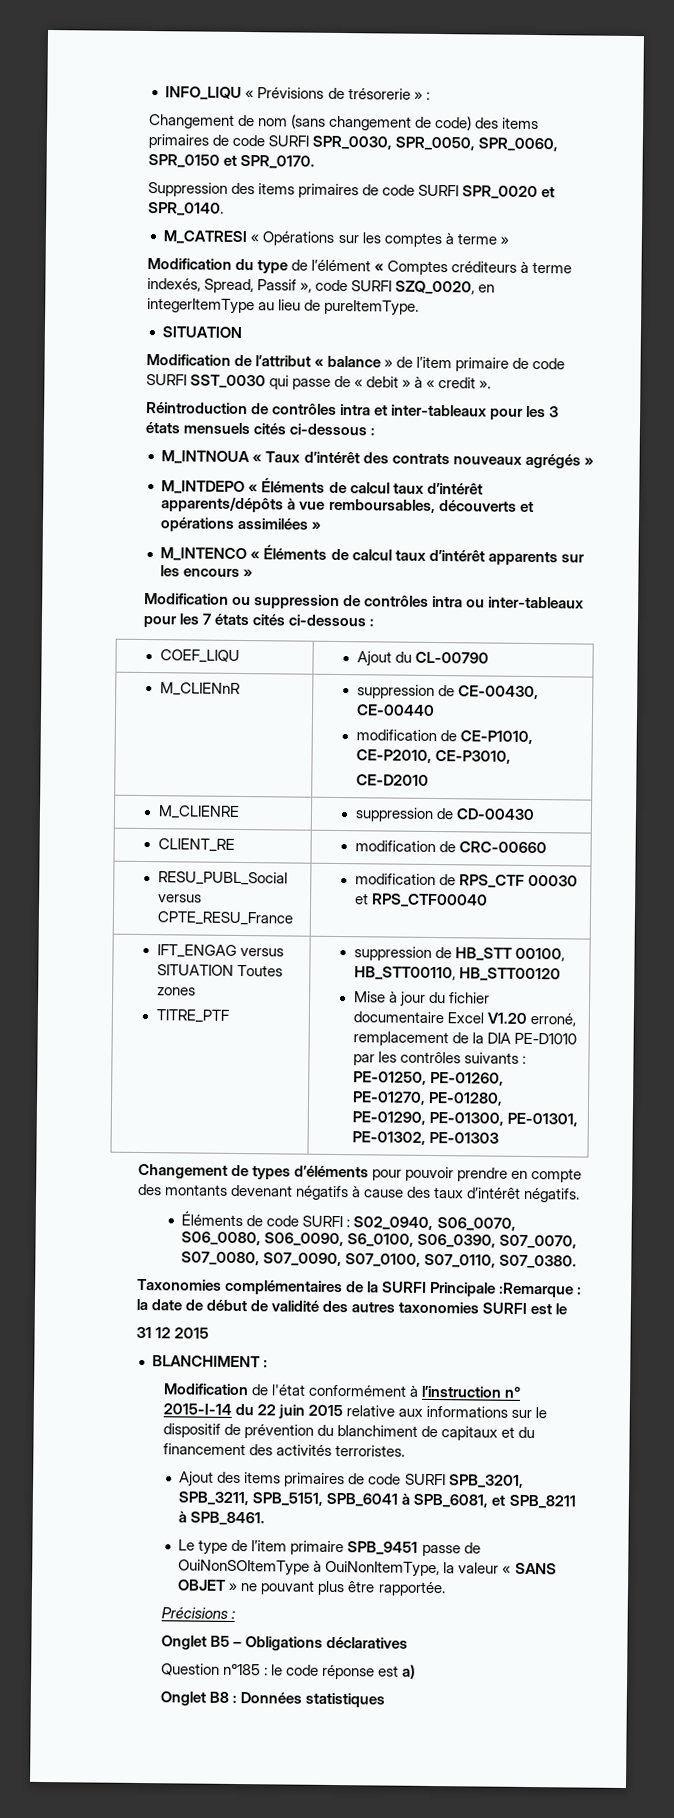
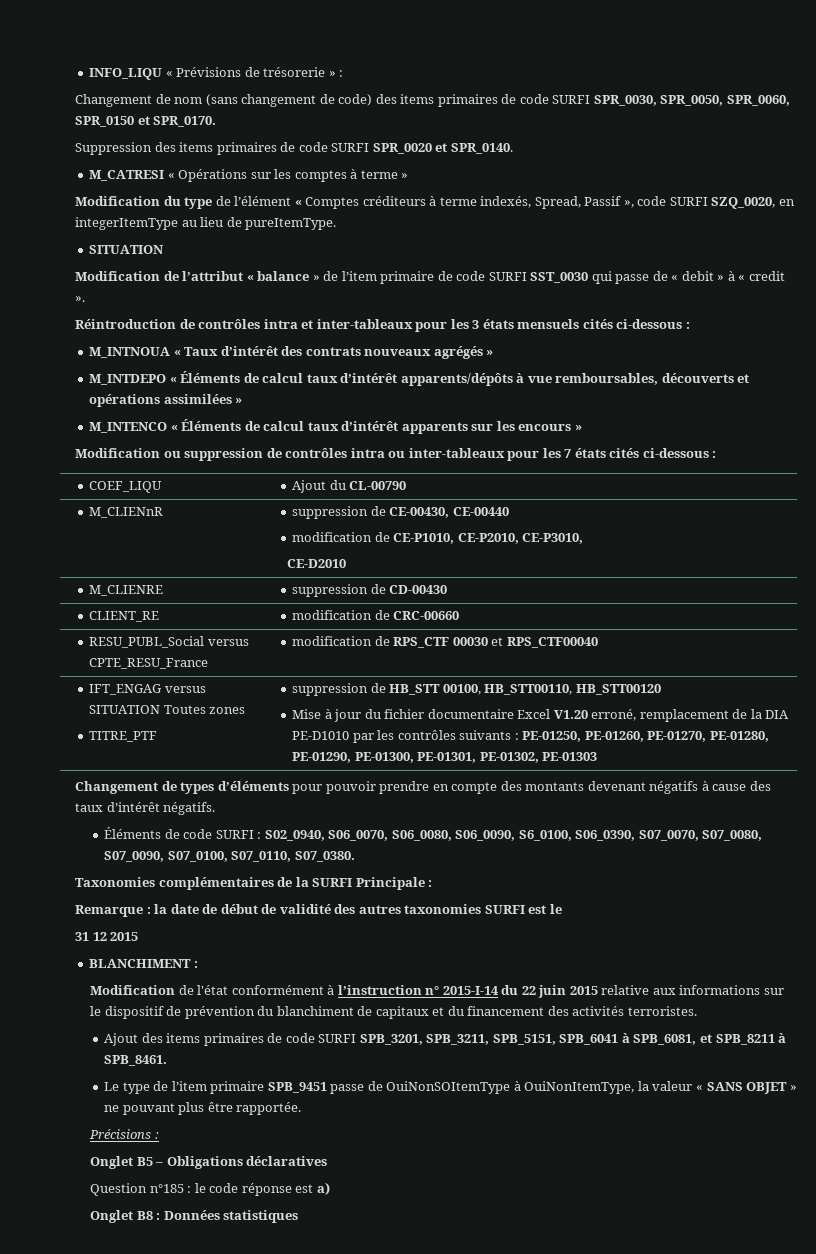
- Taxonomies complémentaires de la SURFI Principale :Remarque : la date de début de validité des autres taxonomies SURFI est le
+ Taxonomies complémentaires de la SURFI Principale :
+ Remarque : la date de début de validité des autres taxonomies SURFI est le

